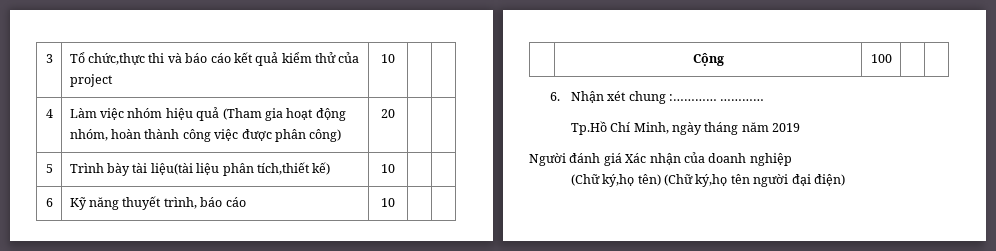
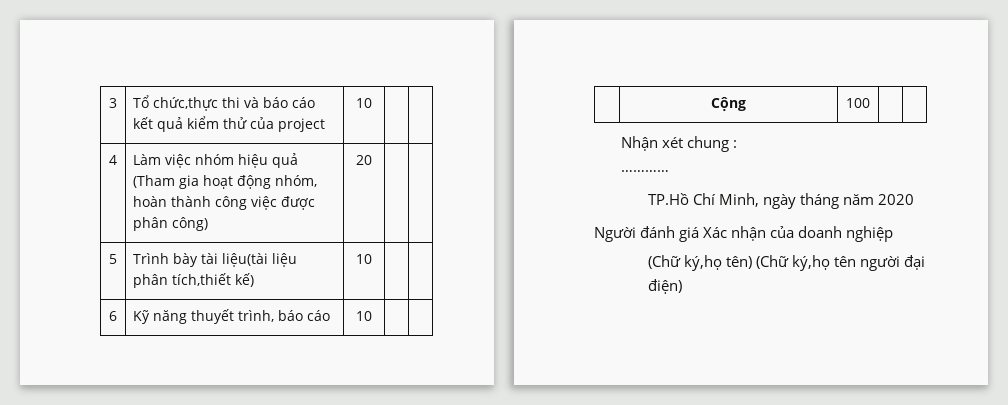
- 6. Nhận xét chung :………… …………
+ Nhận xét chung :
+ …………
- Tp.Hồ Chí Minh, ngày tháng năm 2019
+ TP.Hồ Chí Minh, ngày tháng năm 2020

